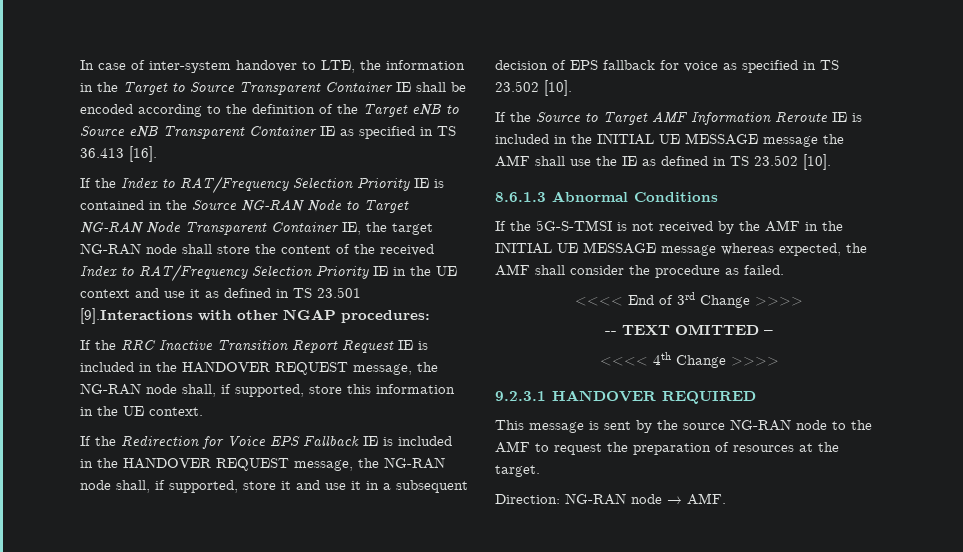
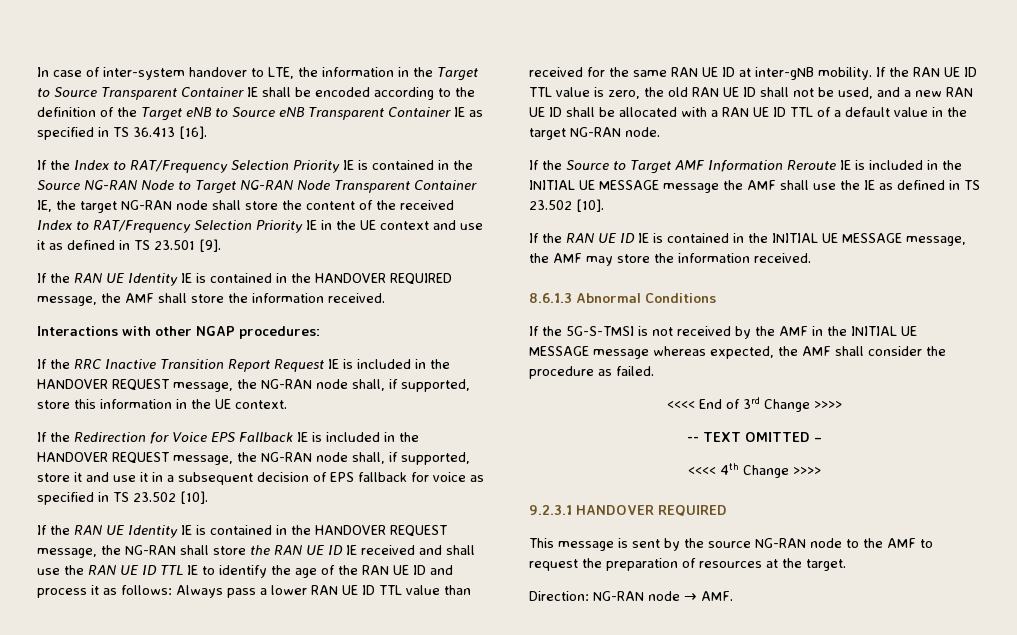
- If the Index to RAT/Frequency Selection Priority IE is contained in the Source NG-RAN Node to Target NG-RAN Node Transparent Container IE, the target NG-RAN node shall store the content of the received Index to RAT/Frequency Selection Priority IE in the UE context and use it as defined in TS 23.501 [9].Interactions with other NGAP procedures:
+ If the Index to RAT/Frequency Selection Priority IE is contained in the Source NG-RAN Node to Target NG-RAN Node Transparent Container IE, the target NG-RAN node shall store the content of the received Index to RAT/Frequency Selection Priority IE in the UE context and use it as defined in TS 23.501 [9].
+ If the RAN UE Identity IE is contained in the HANDOVER REQUIRED message, the AMF shall store the information received.
+ Interactions with other NGAP procedures:
+ If the RAN UE Identity IE is contained in the HANDOVER REQUEST message, the NG-RAN shall store the RAN UE ID IE received and shall use the RAN UE ID TTL IE to identify the age of the RAN UE ID and process it as follows: Always pass a lower RAN UE ID TTL value than received for the same RAN UE ID at inter-gNB mobility. If the RAN UE ID TTL value is zero, the old RAN UE ID shall not be used, and a new RAN UE ID shall be allocated with a RAN UE ID TTL of a default value in the target NG-RAN node.
+ If the RAN UE ID IE is contained in the INITIAL UE MESSAGE message, the AMF may store the information received.

